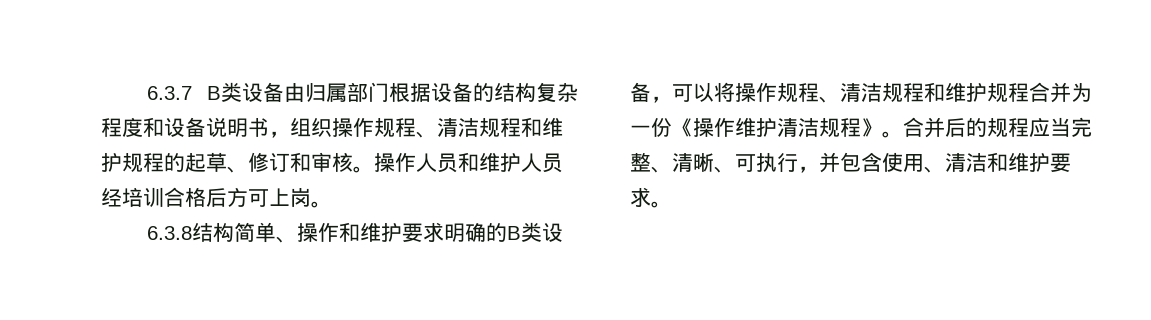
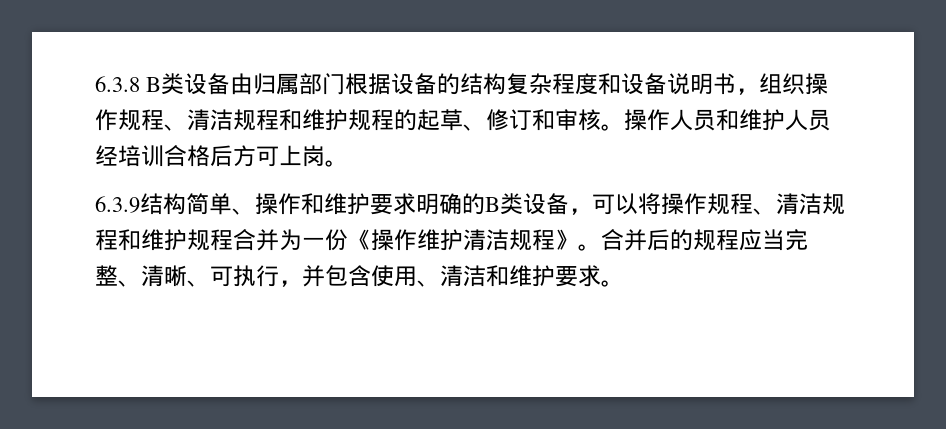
- 6.3.7 B类设备由归属部门根据设备的结构复杂程度和设备说明书，组织操作规程、清洁规程和维护规程的起草、修订和审核。
+ 6.3.8 B类设备由归属部门根据设备的结构复杂程度和设备说明书，组织操作规程、清洁规程和维护规程的起草、修订和审核。
- 6.3.8结构简单、操作和维护要求明确的B类设备，可以将操作规程、清洁规程和维护规程合并为一份《操作维护清洁规程》。
+ 6.3.9结构简单、操作和维护要求明确的B类设备，可以将操作规程、清洁规程和维护规程合并为一份《操作维护清洁规程》。

